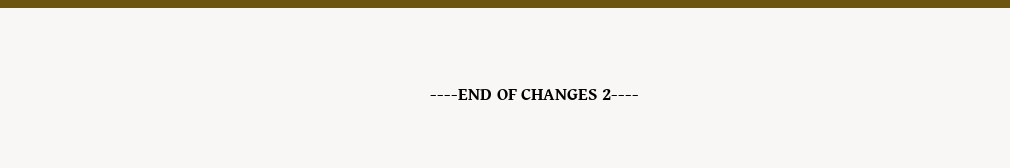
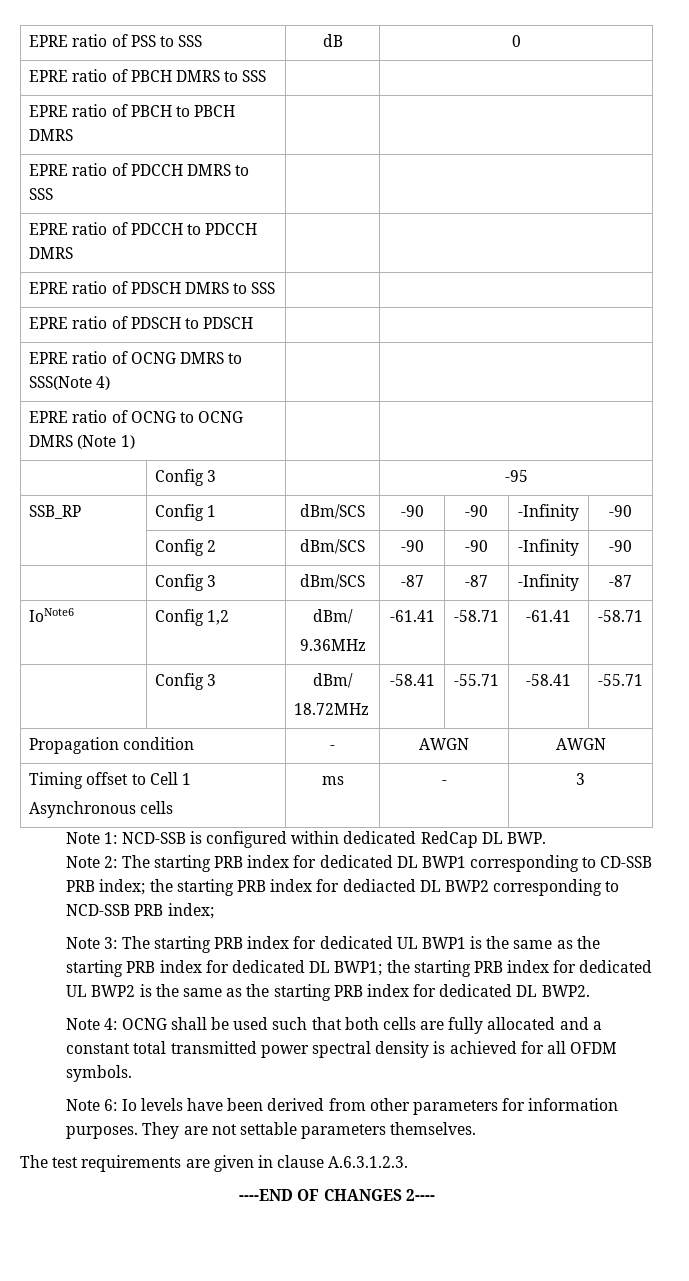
+ EPRE ratio of PSS to SSS | dB | 0
+ EPRE ratio of PBCH DMRS to SSS | |
+ EPRE ratio of PBCH to PBCH DMRS | |
+ EPRE ratio of PDCCH DMRS to SSS | |
+ EPRE ratio of PDCCH to PDCCH DMRS | |
+ EPRE ratio of PDSCH DMRS to SSS | |
+ EPRE ratio of PDSCH to PDSCH | |
+ EPRE ratio of OCNG DMRS to SSS(Note 4) | |
+ EPRE ratio of OCNG to OCNG DMRS (Note 1) | |
+ | Config 3 | | -95
+ SSB_RP | Config 1 | dBm/SCS | -90 | -90 | -Infinity | -90
+ | Config 2 | dBm/SCS | -90 | -90 | -Infinity | -90
+ | Config 3 | dBm/SCS | -87 | -87 | -Infinity | -87
+ IoNote6 | Config 1,2 | dBm/
+ 9.36MHz | -61.41 | -58.71 | -61.41 | -58.71
+ | Config 3 | dBm/
+ 18.72MHz | -58.41 | -55.71 | -58.41 | -55.71
+ Propagation condition | - | AWGN | AWGN
+ Timing offset to Cell 1
+ Asynchronous cells | ms | - | 3
+ Note 1: NCD-SSB is configured within dedicated RedCap DL BWP.
+ Note 2: The starting PRB index for dedicated DL BWP1 corresponding to CD-SSB PRB index; the starting PRB index for dediacted DL BWP2 corresponding to NCD-SSB PRB index;
+ Note 3: The starting PRB index for dedicated UL BWP1 is the same as the starting PRB index for dedicated DL BWP1; the starting PRB index for dedicated UL BWP2 is the same as the starting PRB index for dedicated DL BWP2.
+ Note 4: OCNG shall be used such that both cells are fully allocated and a constant total transmitted power spectral density is achieved for all OFDM symbols.
+ Note 6: Io levels have been derived from other parameters for information purposes. They are not settable parameters themselves.
+ The test requirements are given in clause A.6.3.1.2.3.

